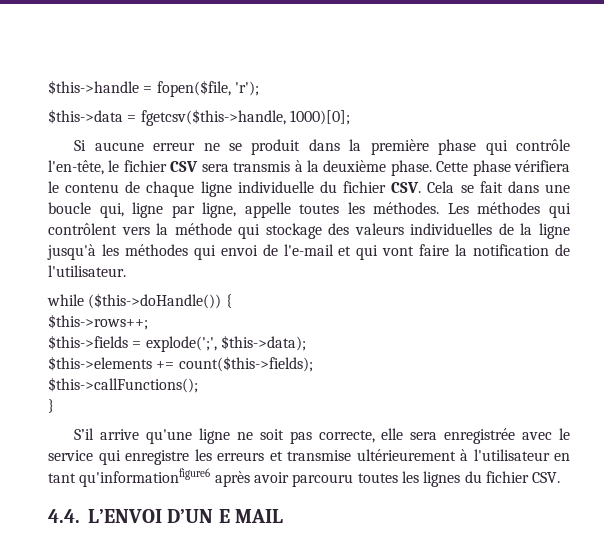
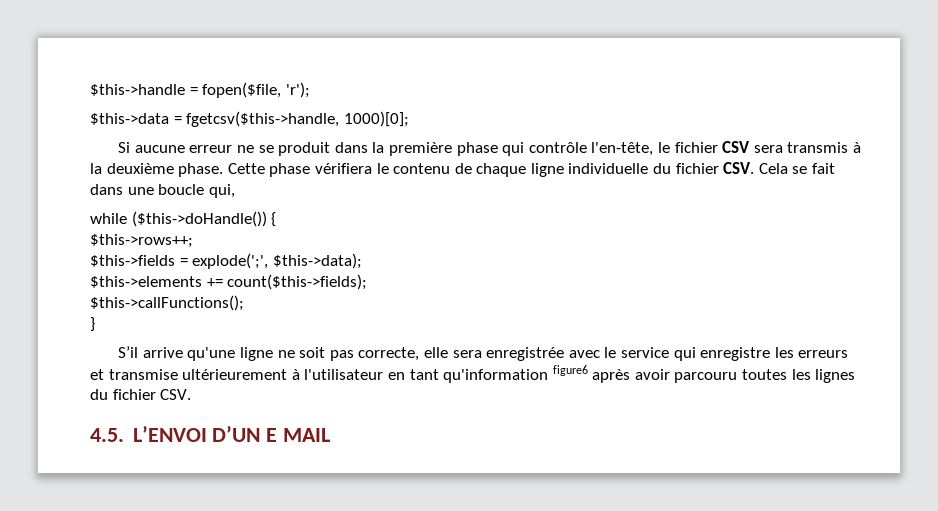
- Cette phase vérifiera le contenu de chaque ligne individuelle du fichier CSV. Cela se fait dans une boucle qui, ligne par ligne, appelle toutes les méthodes. Les méthodes qui contrôlent vers la méthode qui stockage des valeurs individuelles de la ligne jusqu'à les méthodes qui envoi de l'e-mail et qui vont faire la notification de l'utilisateur.
+ Cette phase vérifiera le contenu de chaque ligne individuelle du fichier CSV. Cela se fait dans une boucle qui,
- S’il arrive qu'une ligne ne soit pas correcte, elle sera enregistrée avec le service qui enregistre les erreurs et transmise ultérieurement à l'utilisateur en tant qu'informationfigure6 après avoir parcouru toutes les lignes du fichier CSV.
+ S’il arrive qu'une ligne ne soit pas correcte, elle sera enregistrée avec le service qui enregistre les erreurs et transmise ultérieurement à l'utilisateur en tant qu'information figure6 après avoir parcouru toutes les lignes du fichier CSV.
- 4.4. L’ENVOI D’UN E MAIL
+ 4.5. L’ENVOI D’UN E MAIL

